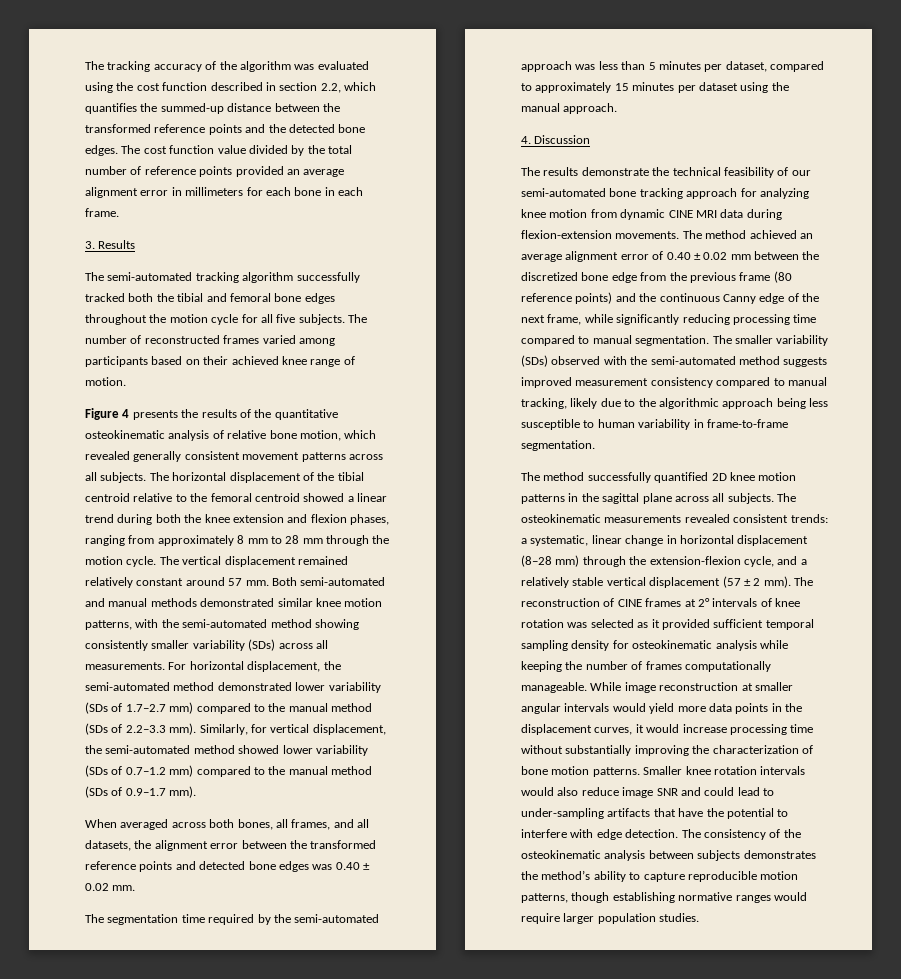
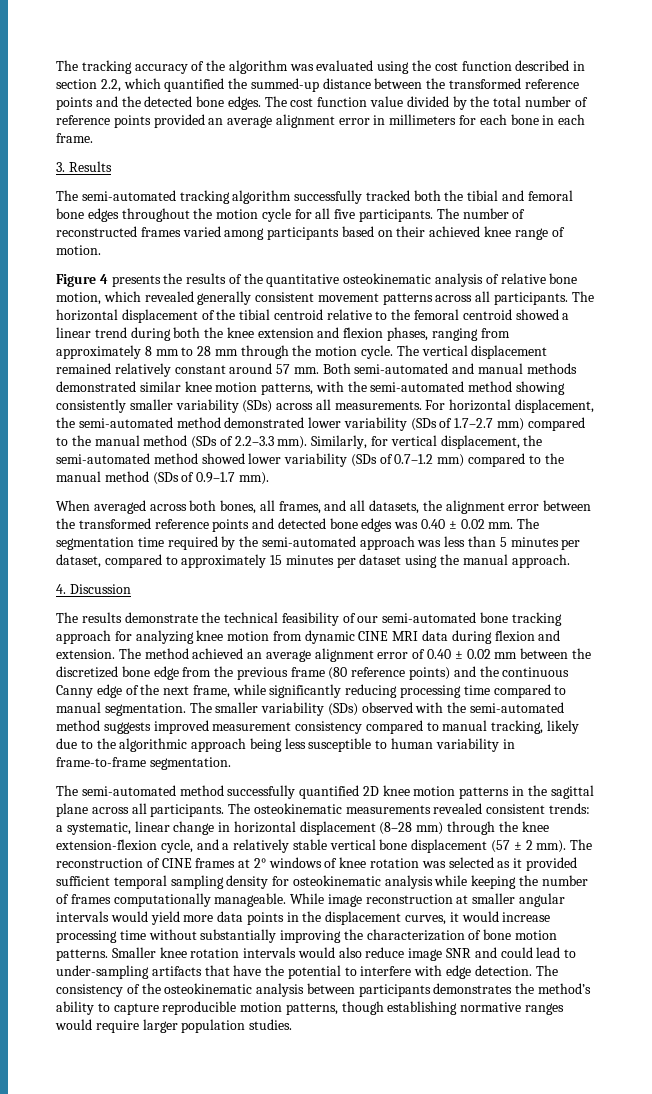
- The tracking accuracy of the algorithm was evaluated using the cost function described in section 2.2, which quantifies the summed-up distance between the transformed reference points and the detected bone edges.
+ The tracking accuracy of the algorithm was evaluated using the cost function described in section 2.2, which quantified the summed-up distance between the transformed reference points and the detected bone edges.
- The semi-automated tracking algorithm successfully tracked both the tibial and femoral bone edges throughout the motion cycle for all five subjects.
+ The semi-automated tracking algorithm successfully tracked both the tibial and femoral bone edges throughout the motion cycle for all five participants.
- Figure 4 presents the results of the quantitative osteokinematic analysis of relative bone motion, which revealed generally consistent movement patterns across all subjects.
+ Figure 4 presents the results of the quantitative osteokinematic analysis of relative bone motion, which revealed generally consistent movement patterns across all participants.
- When averaged across both bones, all frames, and all datasets, the alignment error between the transformed reference points and detected bone edges was 0.40 ± 0.02 mm.
- The segmentation time required by the semi-automated approach was less than 5 minutes per dataset, compared to approximately 15 minutes per dataset using the manual approach.
+ When averaged across both bones, all frames, and all datasets, the alignment error between the transformed reference points and detected bone edges was 0.40 ± 0.02 mm. The segmentation time required by the semi-automated approach was less than 5 minutes per dataset, compared to approximately 15 minutes per dataset using the manual approach.
- The results demonstrate the technical feasibility of our semi-automated bone tracking approach for analyzing knee motion from dynamic CINE MRI data during flexion-extension movements.
+ The results demonstrate the technical feasibility of our semi-automated bone tracking approach for analyzing knee motion from dynamic CINE MRI data during flexion and extension.
- The method successfully quantified 2D knee motion patterns in the sagittal plane across all subjects.
+ The semi-automated method successfully quantified 2D knee motion patterns in the sagittal plane across all participants.
- The osteokinematic measurements revealed consistent trends: a systematic, linear change in horizontal displacement (8–28 mm) through the extension-flexion cycle, and a relatively stable vertical displacement (57 ± 2 mm).
+ The osteokinematic measurements revealed consistent trends: a systematic, linear change in horizontal displacement (8–28 mm) through the knee extension-flexion cycle, and a relatively stable vertical bone displacement (57 ± 2 mm).
- The reconstruction of CINE frames at 2° intervals of knee rotation was selected as it provided sufficient temporal sampling density for osteokinematic analysis while keeping the number of frames computationally manageable.
+ The reconstruction of CINE frames at 2° windows of knee rotation was selected as it provided sufficient temporal sampling density for osteokinematic analysis while keeping the number of frames computationally manageable.
- The consistency of the osteokinematic analysis between subjects demonstrates the method’s ability to capture reproducible motion patterns, though establishing normative ranges would require larger population studies.
+ The consistency of the osteokinematic analysis between participants demonstrates the method’s ability to capture reproducible motion patterns, though establishing normative ranges would require larger population studies.

